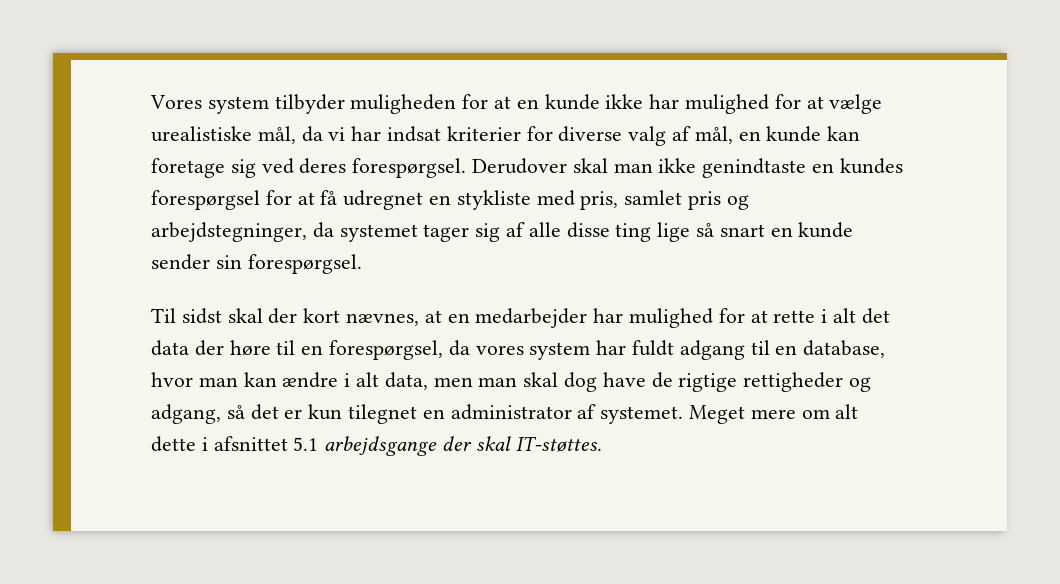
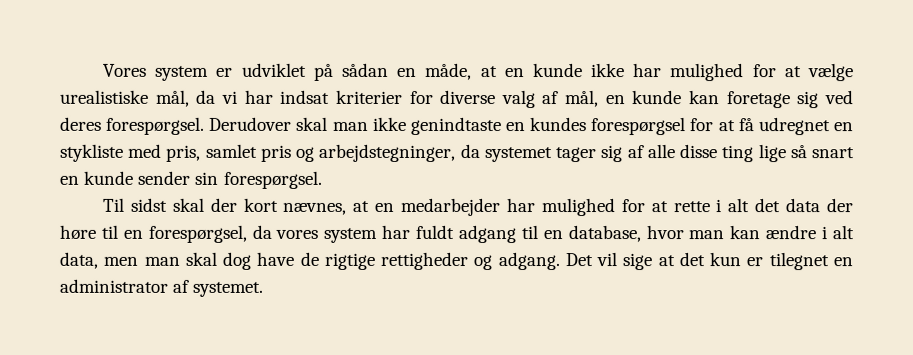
- Vores system tilbyder muligheden for at en kunde ikke har mulighed for at vælge urealistiske mål, da vi har indsat kriterier for diverse valg af mål, en kunde kan foretage sig ved deres forespørgsel.
+ Vores system er udviklet på sådan en måde, at en kunde ikke har mulighed for at vælge urealistiske mål, da vi har indsat kriterier for diverse valg af mål, en kunde kan foretage sig ved deres forespørgsel.
- Til sidst skal der kort nævnes, at en medarbejder har mulighed for at rette i alt det data der høre til en forespørgsel, da vores system har fuldt adgang til en database, hvor man kan ændre i alt data, men man skal dog have de rigtige rettigheder og adgang, så det er kun tilegnet en administrator af systemet. Meget mere om alt dette i afsnittet 5.1 arbejdsgange der skal IT-støttes.
+ Til sidst skal der kort nævnes, at en medarbejder har mulighed for at rette i alt det data der høre til en forespørgsel, da vores system har fuldt adgang til en database, hvor man kan ændre i alt data, men man skal dog have de rigtige rettigheder og adgang. Det vil sige at det kun er tilegnet en administrator af systemet.

